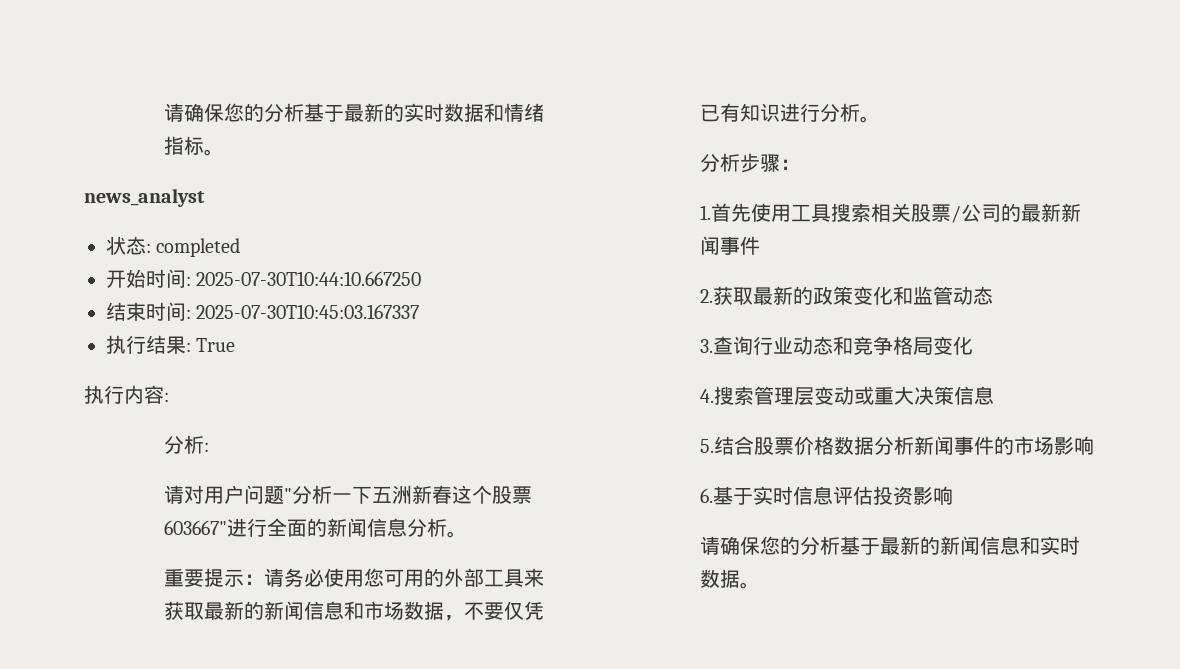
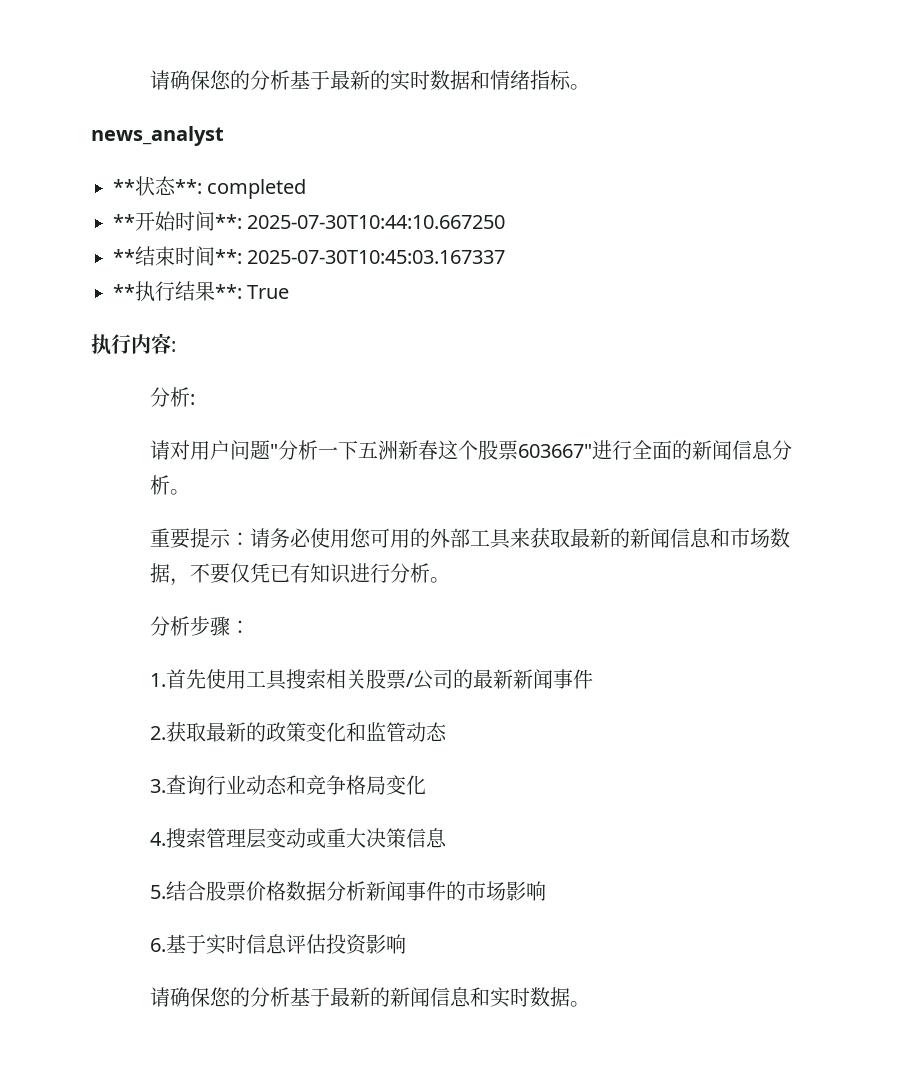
- 状态: completed
+ **状态**: completed
- 开始时间: 2025-07-30T10:44:10.667250
+ **开始时间**: 2025-07-30T10:44:10.667250
- 结束时间: 2025-07-30T10:45:03.167337
+ **结束时间**: 2025-07-30T10:45:03.167337
- 执行结果: True
+ **执行结果**: True

